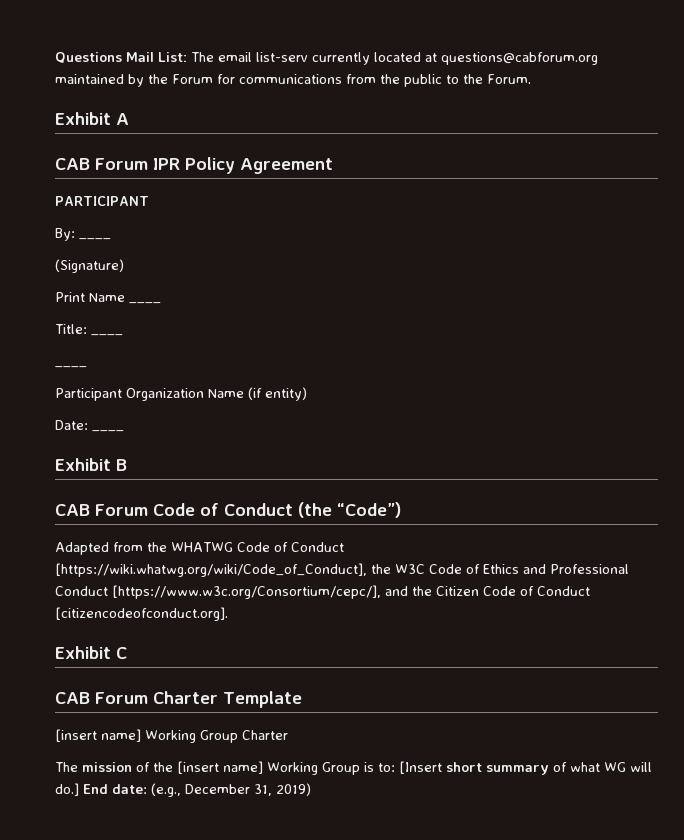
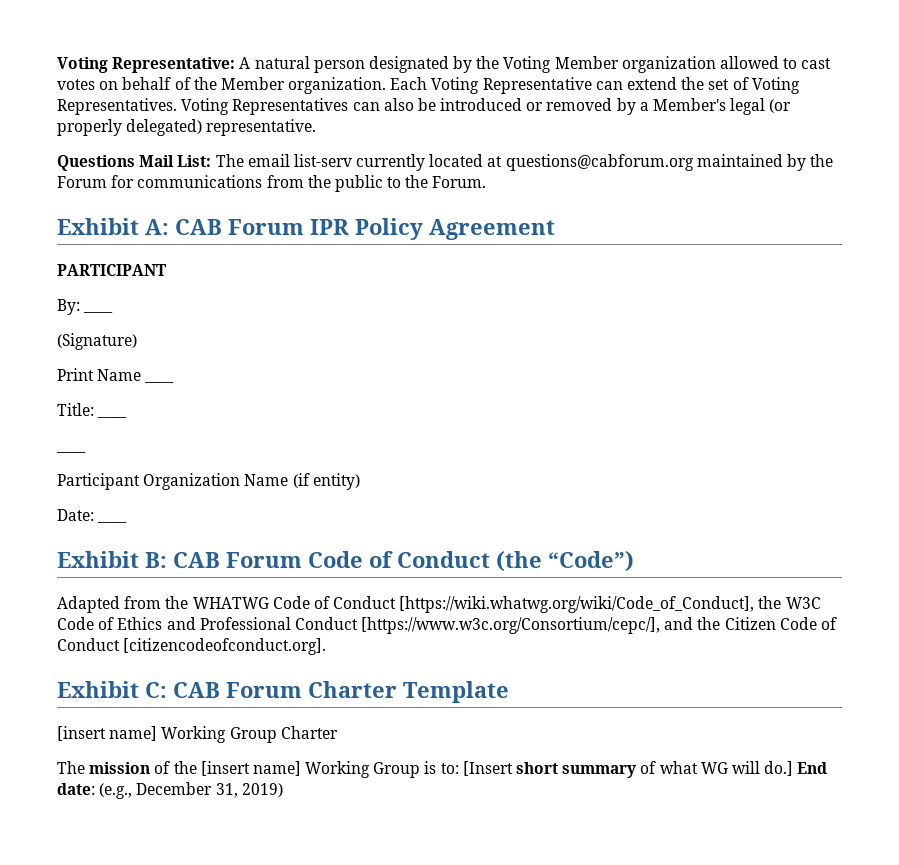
+ Voting Representative: A natural person designated by the Voting Member organization allowed to cast votes on behalf of the Member organization. Each Voting Representative can extend the set of Voting Representatives. Voting Representatives can also be introduced or removed by a Member's legal (or properly delegated) representative.
- Exhibit A
- CAB Forum IPR Policy Agreement
+ Exhibit A: CAB Forum IPR Policy Agreement
- Exhibit B
- CAB Forum Code of Conduct (the “Code”)
+ Exhibit B: CAB Forum Code of Conduct (the “Code”)
- Exhibit C
- CAB Forum Charter Template
+ Exhibit C: CAB Forum Charter Template

